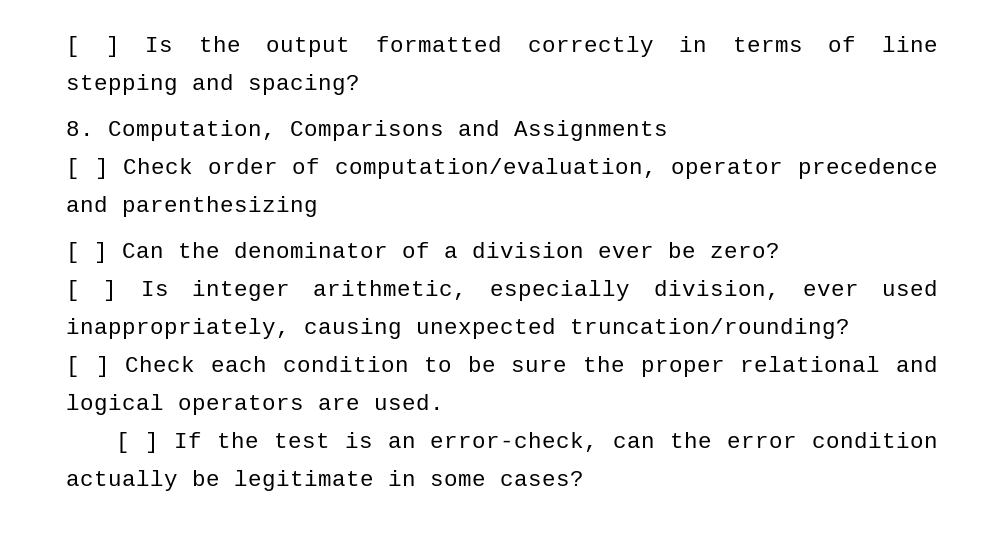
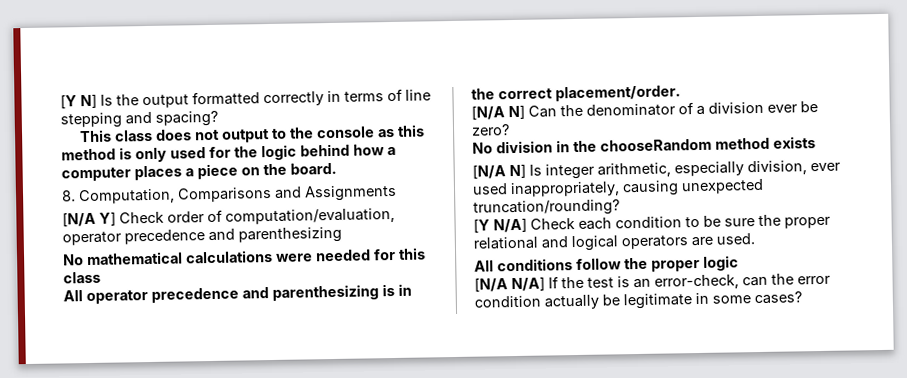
- [ ] Is the output formatted correctly in terms of line stepping and spacing?
+ [Y N] Is the output formatted correctly in terms of line stepping and spacing?
+ This class does not output to the console as this method is only used for the logic behind how a computer places a piece on the board.
- [ ] Check order of computation/evaluation, operator precedence and parenthesizing
+ [N/A Y] Check order of computation/evaluation, operator precedence and parenthesizing
- [ ] Can the denominator of a division ever be zero?
+ No mathematical calculations were needed for this class
+ All operator precedence and parenthesizing is in the correct placement/order.
+ [N/A N] Can the denominator of a division ever be zero?
- [ ] Is integer arithmetic, especially division, ever used inappropriately, causing unexpected truncation/rounding?
+ No division in the chooseRandom method exists
+ [N/A N] Is integer arithmetic, especially division, ever used inappropriately, causing unexpected truncation/rounding?
- [ ] Check each condition to be sure the proper relational and logical operators are used.
+ [Y N/A] Check each condition to be sure the proper relational and logical operators are used.
- [ ] If the test is an error-check, can the error condition actually be legitimate in some cases?
+ All conditions follow the proper logic
+ [N/A N/A] If the test is an error-check, can the error condition actually be legitimate in some cases?

